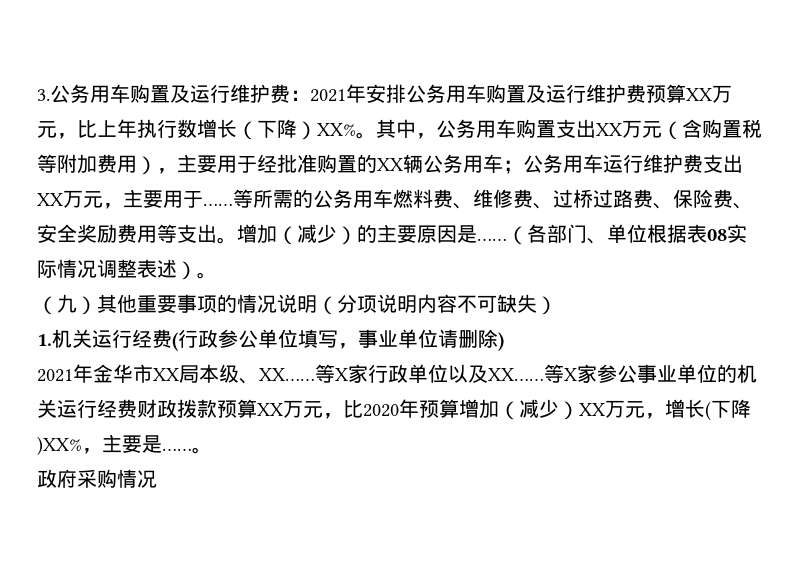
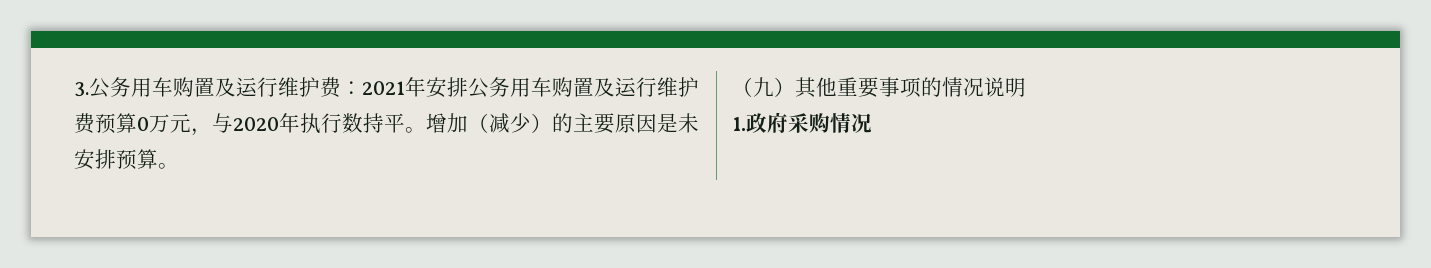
- 3.公务用车购置及运行维护费：2021年安排公务用车购置及运行维护费预算XX万元，比上年执行数增长（下降）XX%。其中，公务用车购置支出XX万元（含购置税等附加费用），主要用于经批准购置的XX辆公务用车；公务用车运行维护费支出XX万元，主要用于……等所需的公务用车燃料费、维修费、过桥过路费、保险费、安全奖励费用等支出。
+ 3.公务用车购置及运行维护费：2021年安排公务用车购置及运行维护费预算0万元，与2020年执行数持平。
- 增加（减少）的主要原因是……（各部门、单位根据表08实际情况调整表述）。
+ 增加（减少）的主要原因是未安排预算。
- （九）其他重要事项的情况说明（分项说明内容不可缺失）
- 1.机关运行经费(行政参公单位填写，事业单位请删除)
- 2021年金华市XX局本级、XX……等X家行政单位以及XX……等X家参公事业单位的机关运行经费财政拨款预算XX万元，比2020年预算增加（减少）XX万元，增长(下降)XX%，主要是……。
- 政府采购情况
+ （九）其他重要事项的情况说明
+ 1.政府采购情况

